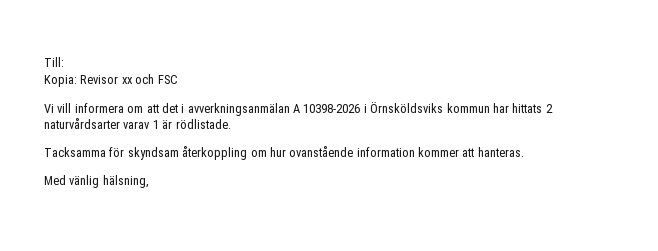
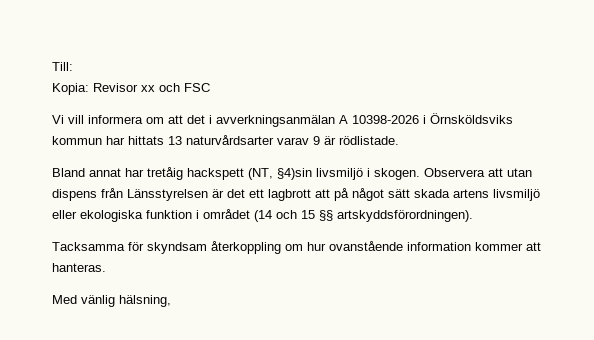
- Vi vill informera om att det i avverkningsanmälan A 10398-2026 i Örnsköldsviks kommun har hittats 2 naturvårdsarter varav 1 är rödlistade.
+ Vi vill informera om att det i avverkningsanmälan A 10398-2026 i Örnsköldsviks kommun har hittats 13 naturvårdsarter varav 9 är rödlistade.
+ Bland annat har tretåig hackspett (NT, §4)sin livsmiljö i skogen. Observera att utan dispens från Länsstyrelsen är det ett lagbrott att på något sätt skada artens livsmiljö eller ekologiska funktion i området (14 och 15 §§ artskyddsförordningen).

